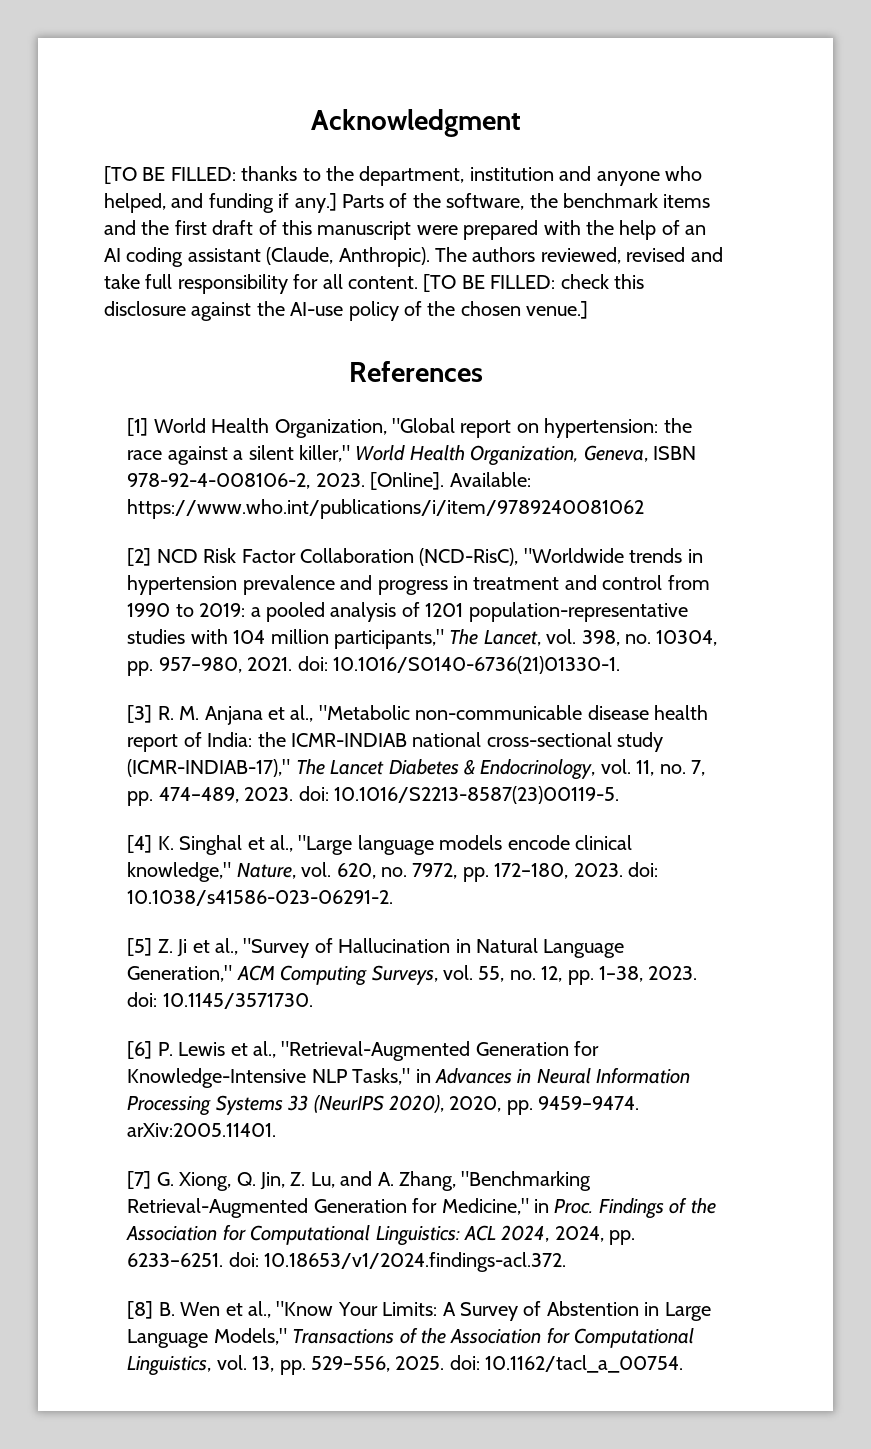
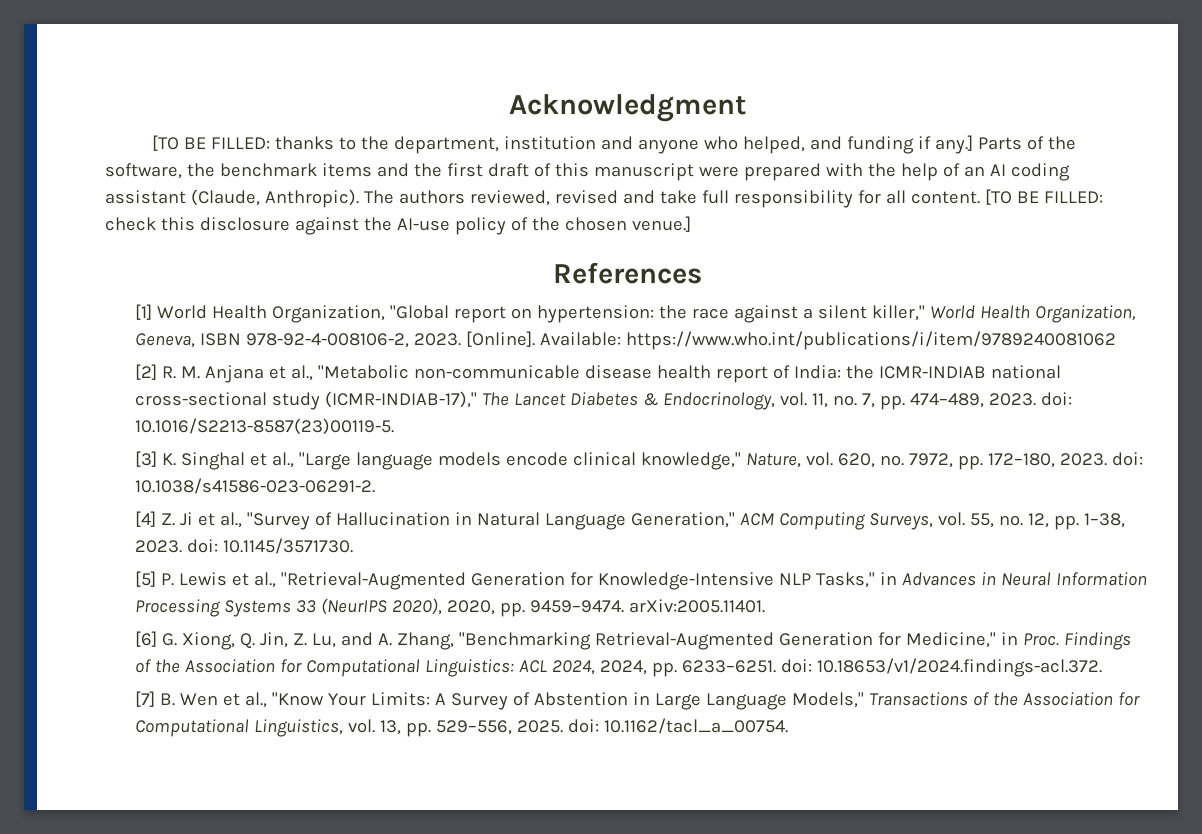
- [2] NCD Risk Factor Collaboration (NCD-RisC), "Worldwide trends in hypertension prevalence and progress in treatment and control from 1990 to 2019: a pooled analysis of 1201 population-representative studies with 104 million participants," The Lancet, vol. 398, no. 10304, pp. 957–980, 2021. doi: 10.1016/S0140-6736(21)01330-1.
- [3] R. M. Anjana et al., "Metabolic non-communicable disease health report of India: the ICMR-INDIAB national cross-sectional study (ICMR-INDIAB-17)," The Lancet Diabetes & Endocrinology, vol. 11, no. 7, pp. 474–489, 2023. doi: 10.1016/S2213-8587(23)00119-5.
+ [2] R. M. Anjana et al., "Metabolic non-communicable disease health report of India: the ICMR-INDIAB national cross-sectional study (ICMR-INDIAB-17)," The Lancet Diabetes & Endocrinology, vol. 11, no. 7, pp. 474–489, 2023. doi: 10.1016/S2213-8587(23)00119-5.
- [4] K. Singhal et al., "Large language models encode clinical knowledge," Nature, vol. 620, no. 7972, pp. 172–180, 2023. doi: 10.1038/s41586-023-06291-2.
+ [3] K. Singhal et al., "Large language models encode clinical knowledge," Nature, vol. 620, no. 7972, pp. 172–180, 2023. doi: 10.1038/s41586-023-06291-2.
- [5] Z. Ji et al., "Survey of Hallucination in Natural Language Generation," ACM Computing Surveys, vol. 55, no. 12, pp. 1–38, 2023. doi: 10.1145/3571730.
+ [4] Z. Ji et al., "Survey of Hallucination in Natural Language Generation," ACM Computing Surveys, vol. 55, no. 12, pp. 1–38, 2023. doi: 10.1145/3571730.
- [6] P. Lewis et al., "Retrieval-Augmented Generation for Knowledge-Intensive NLP Tasks," in Advances in Neural Information Processing Systems 33 (NeurIPS 2020), 2020, pp. 9459–9474. arXiv:2005.11401.
+ [5] P. Lewis et al., "Retrieval-Augmented Generation for Knowledge-Intensive NLP Tasks," in Advances in Neural Information Processing Systems 33 (NeurIPS 2020), 2020, pp. 9459–9474. arXiv:2005.11401.
- [7] G. Xiong, Q. Jin, Z. Lu, and A. Zhang, "Benchmarking Retrieval-Augmented Generation for Medicine," in Proc.
+ [6] G. Xiong, Q. Jin, Z. Lu, and A. Zhang, "Benchmarking Retrieval-Augmented Generation for Medicine," in Proc.
- [8] B. Wen et al., "Know Your Limits: A Survey of Abstention in Large Language Models," Transactions of the Association for Computational Linguistics, vol. 13, pp. 529–556, 2025. doi: 10.1162/tacl_a_00754.
+ [7] B. Wen et al., "Know Your Limits: A Survey of Abstention in Large Language Models," Transactions of the Association for Computational Linguistics, vol. 13, pp. 529–556, 2025. doi: 10.1162/tacl_a_00754.

